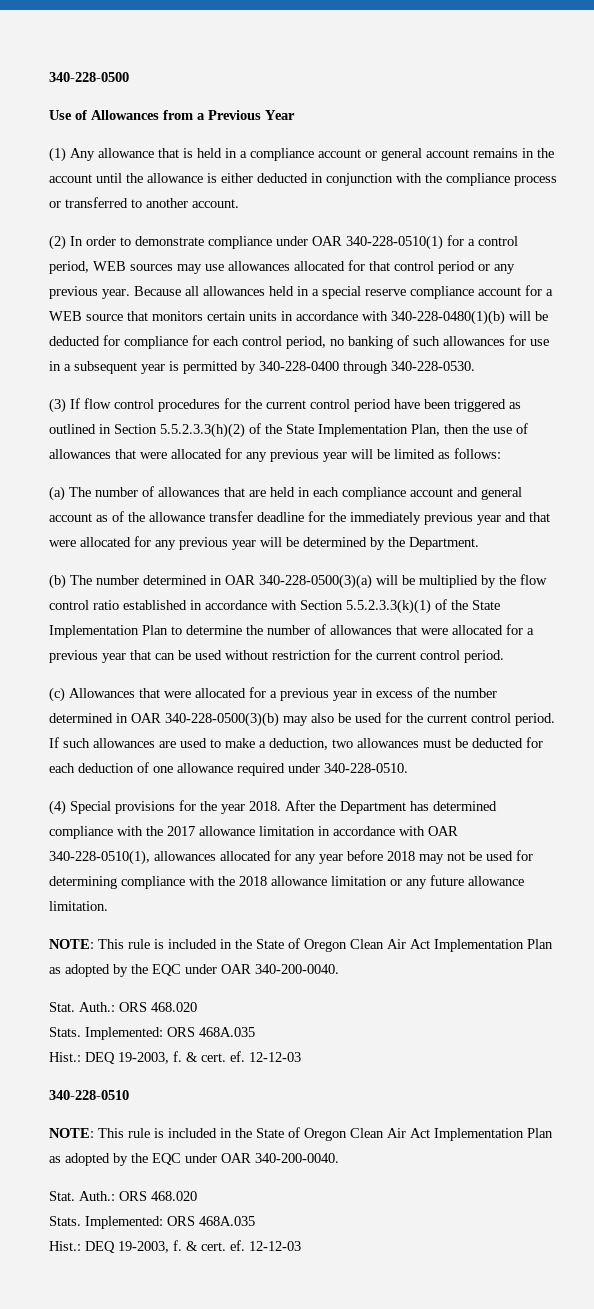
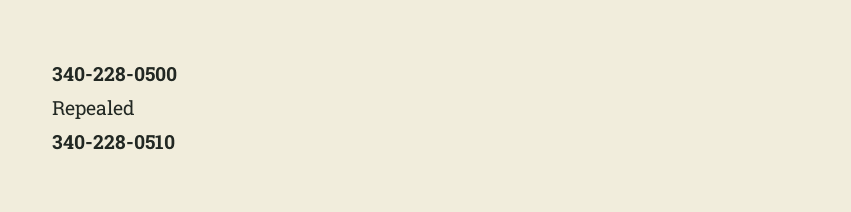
- Use of Allowances from a Previous Year
- (1) Any allowance that is held in a compliance account or general account remains in the account until the allowance is either deducted in conjunction with the compliance process or transferred to another account.
- (2) In order to demonstrate compliance under OAR 340-228-0510(1) for a control period, WEB sources may use allowances allocated for that control period or any previous year. Because all allowances held in a special reserve compliance account for a WEB source that monitors certain units in accordance with 340-228-0480(1)(b) will be deducted for compliance for each control period, no banking of such allowances for use in a subsequent year is permitted by 340-228-0400 through 340-228-0530.
- (3) If flow control procedures for the current control period have been triggered as outlined in Section 5.5.2.3.3(h)(2) of the State Implementation Plan, then the use of allowances that were allocated for any previous year will be limited as follows:
- (a) The number of allowances that are held in each compliance account and general account as of the allowance transfer deadline for the immediately previous year and that were allocated for any previous year will be determined by the Department.
- (b) The number determined in OAR 340-228-0500(3)(a) will be multiplied by the flow control ratio established in accordance with Section 5.5.2.3.3(k)(1) of the State Implementation Plan to determine the number of allowances that were allocated for a previous year that can be used without restriction for the current control period.
- (c) Allowances that were allocated for a previous year in excess of the number determined in OAR 340-228-0500(3)(b) may also be used for the current control period. If such allowances are used to make a deduction, two allowances must be deducted for each deduction of one allowance required under 340-228-0510.
- (4) Special provisions for the year 2018. After the Department has determined compliance with the 2017 allowance limitation in accordance with OAR 340-228-0510(1), allowances allocated for any year before 2018 may not be used for determining compliance with the 2018 allowance limitation or any future allowance limitation.
- NOTE: This rule is included in the State of Oregon Clean Air Act Implementation Plan as adopted by the EQC under OAR 340-200-0040.
- Stat. Auth.: ORS 468.020
- Stats. Implemented: ORS 468A.035
- Hist.: DEQ 19-2003, f. & cert. ef. 12-12-03
+ Repealed
  340-228-0510
- NOTE: This rule is included in the State of Oregon Clean Air Act Implementation Plan as adopted by the EQC under OAR 340-200-0040.
- Stat. Auth.: ORS 468.020
- Stats. Implemented: ORS 468A.035
- Hist.: DEQ 19-2003, f. & cert. ef. 12-12-03

